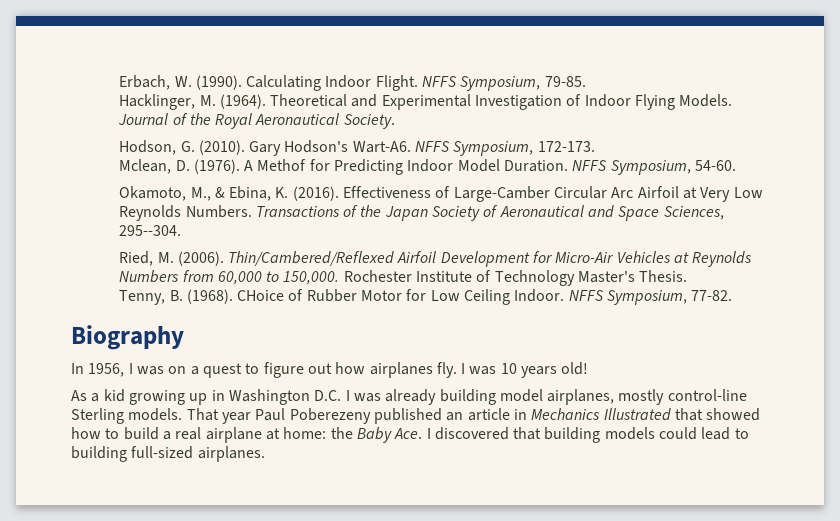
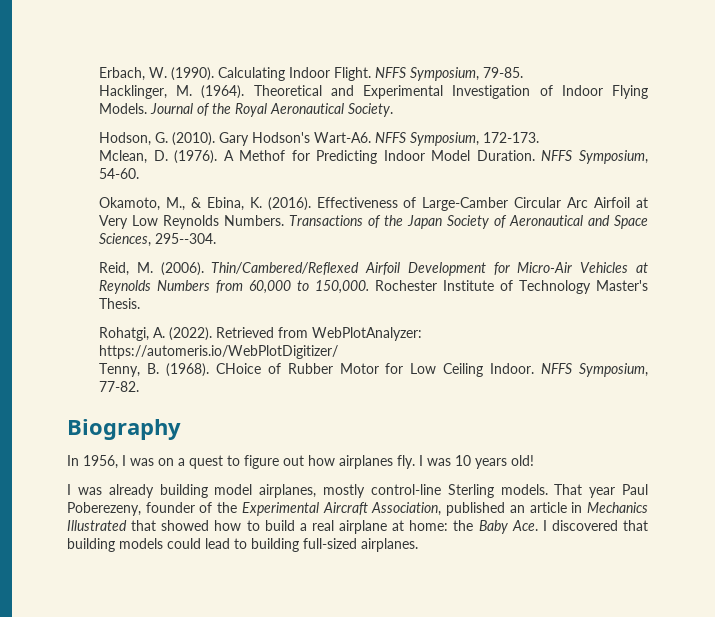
- Ried, M. (2006).
+ Reid, M. (2006).
+ Rohatgi, A. (2022). Retrieved from WebPlotAnalyzer: https://automeris.io/WebPlotDigitizer/
- As a kid growing up in Washington D.C. I was already building model airplanes, mostly control-line Sterling models.
+ I was already building model airplanes, mostly control-line Sterling models.
- That year Paul Poberezeny published an article in Mechanics Illustrated that showed how to build a real airplane at home: the Baby Ace. I discovered that building models could lead to building full-sized airplanes.
+ That year Paul Poberezeny, founder of the Experimental Aircraft Association, published an article in Mechanics Illustrated that showed how to build a real airplane at home: the Baby Ace. I discovered that building models could lead to building full-sized airplanes.

